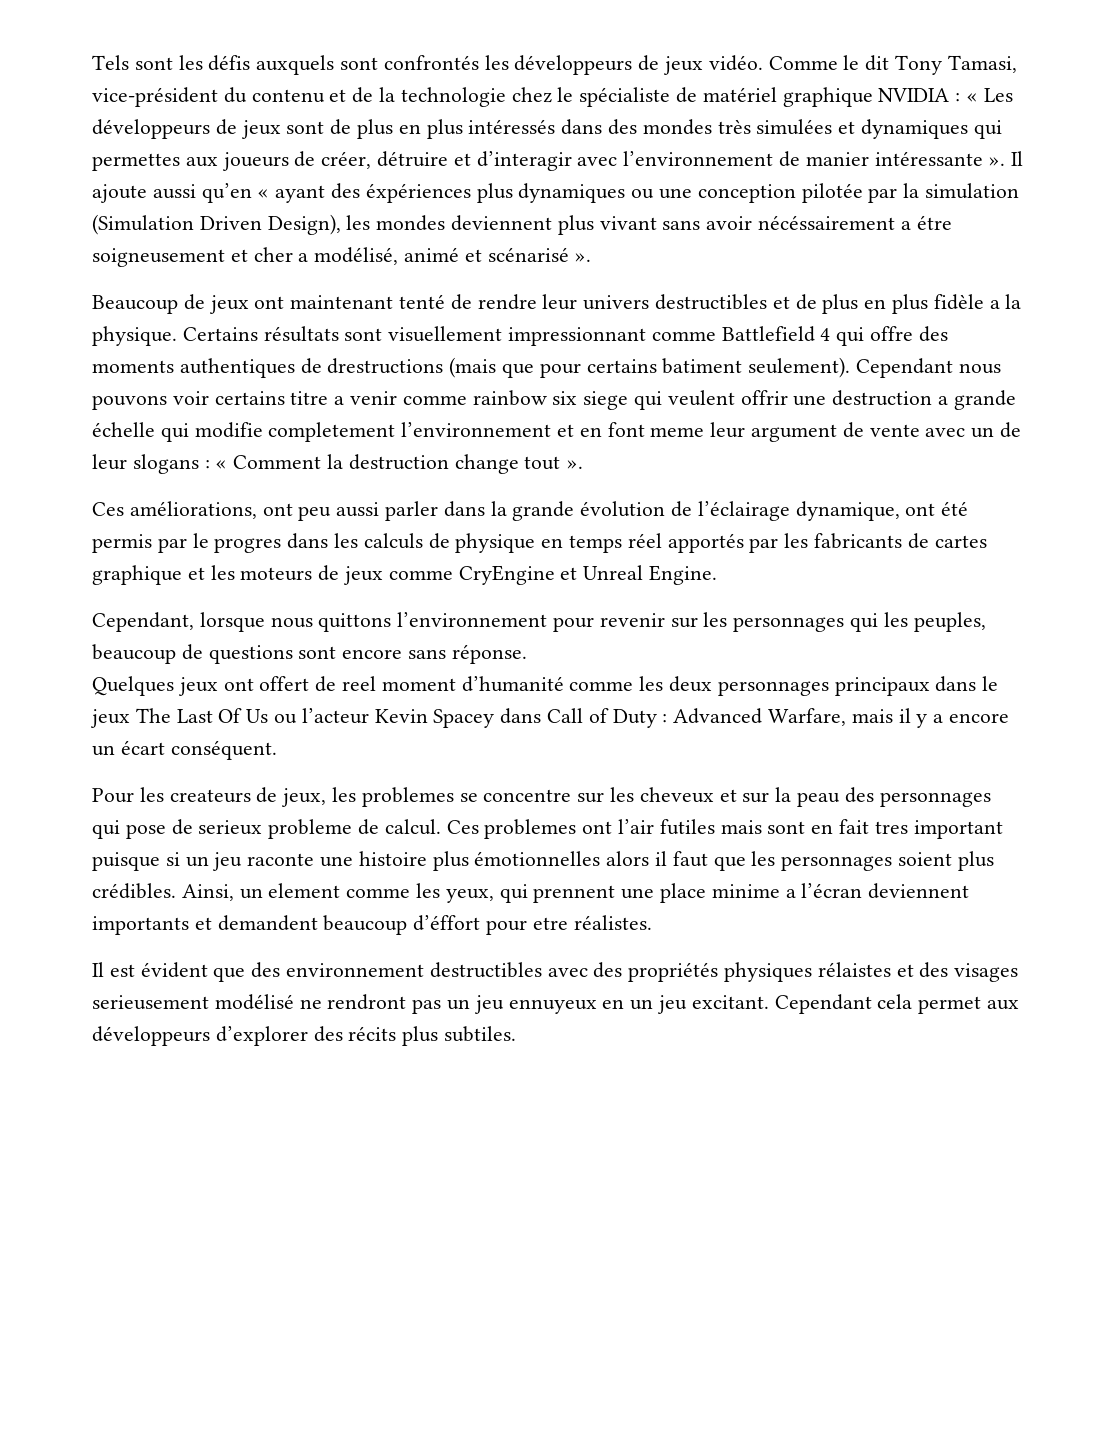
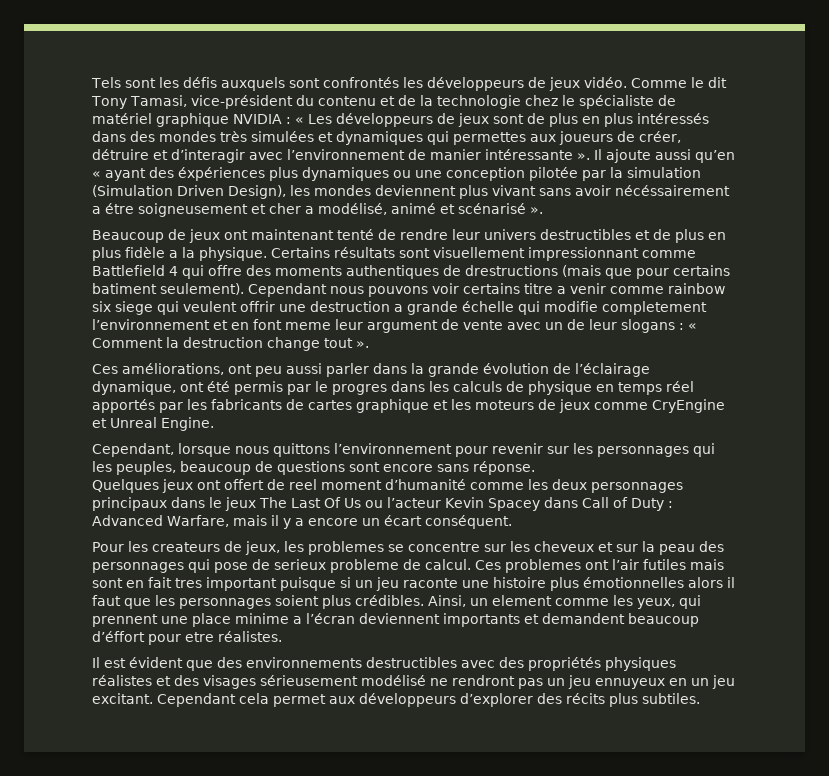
- Il est évident que des environnement destructibles avec des propriétés physiques rélaistes et des visages serieusement modélisé ne rendront pas un jeu ennuyeux en un jeu excitant.
+ Il est évident que des environnements destructibles avec des propriétés physiques réalistes et des visages sérieusement modélisé ne rendront pas un jeu ennuyeux en un jeu excitant.

